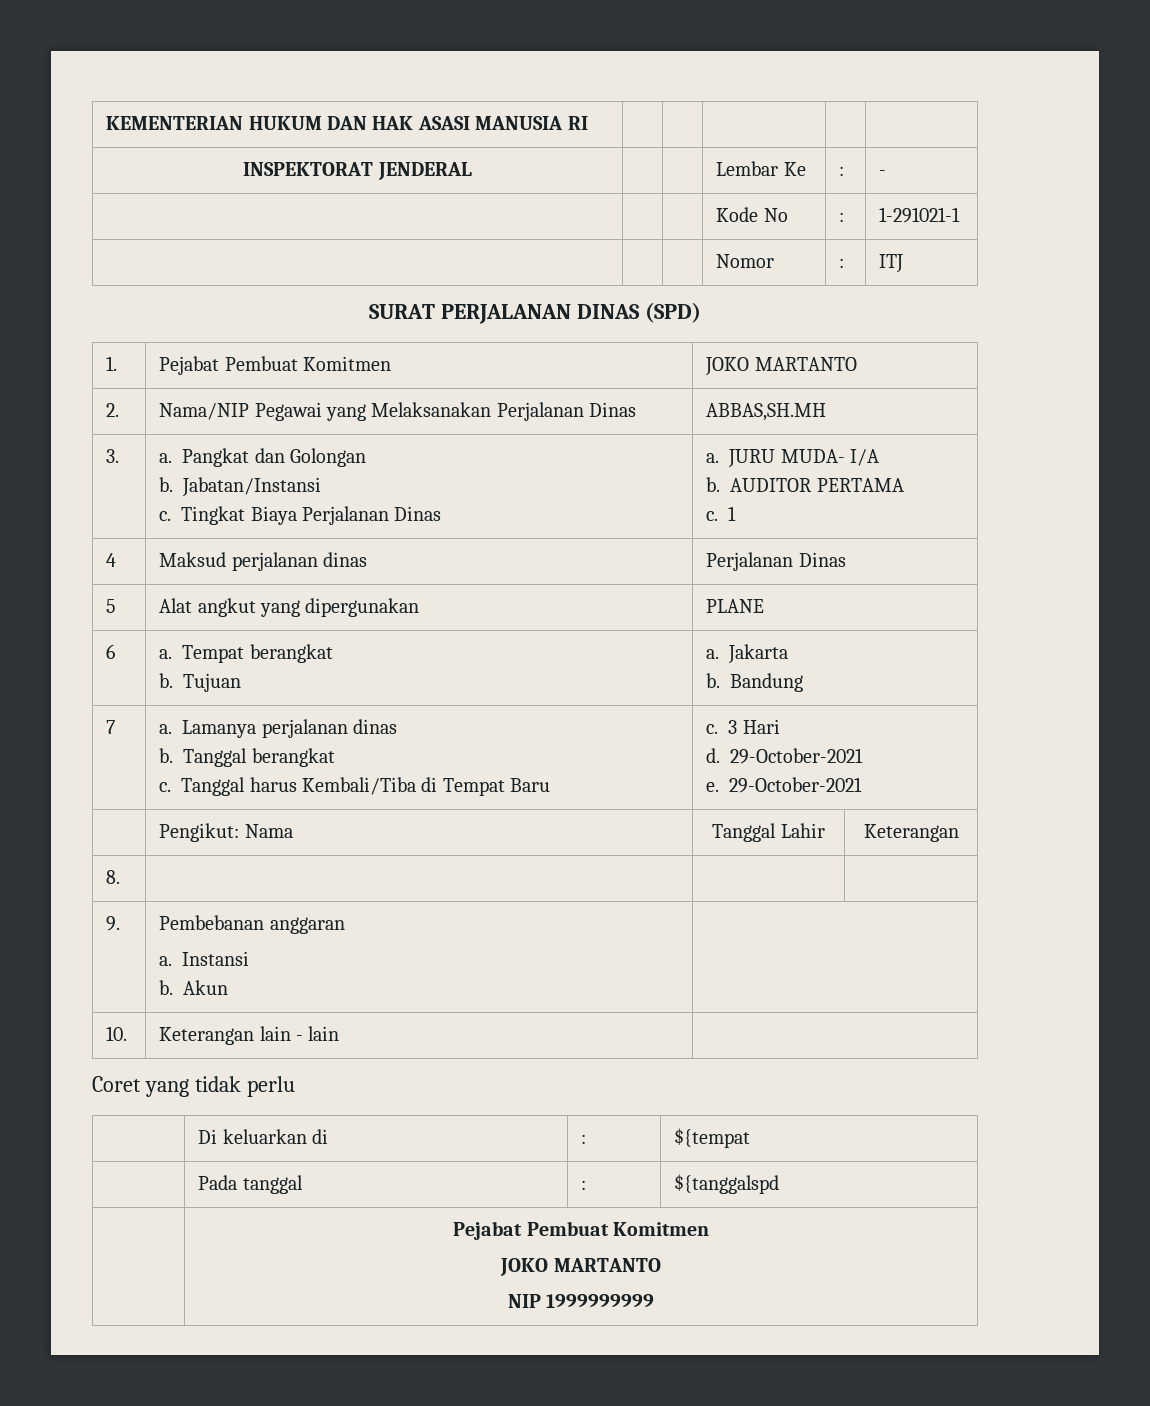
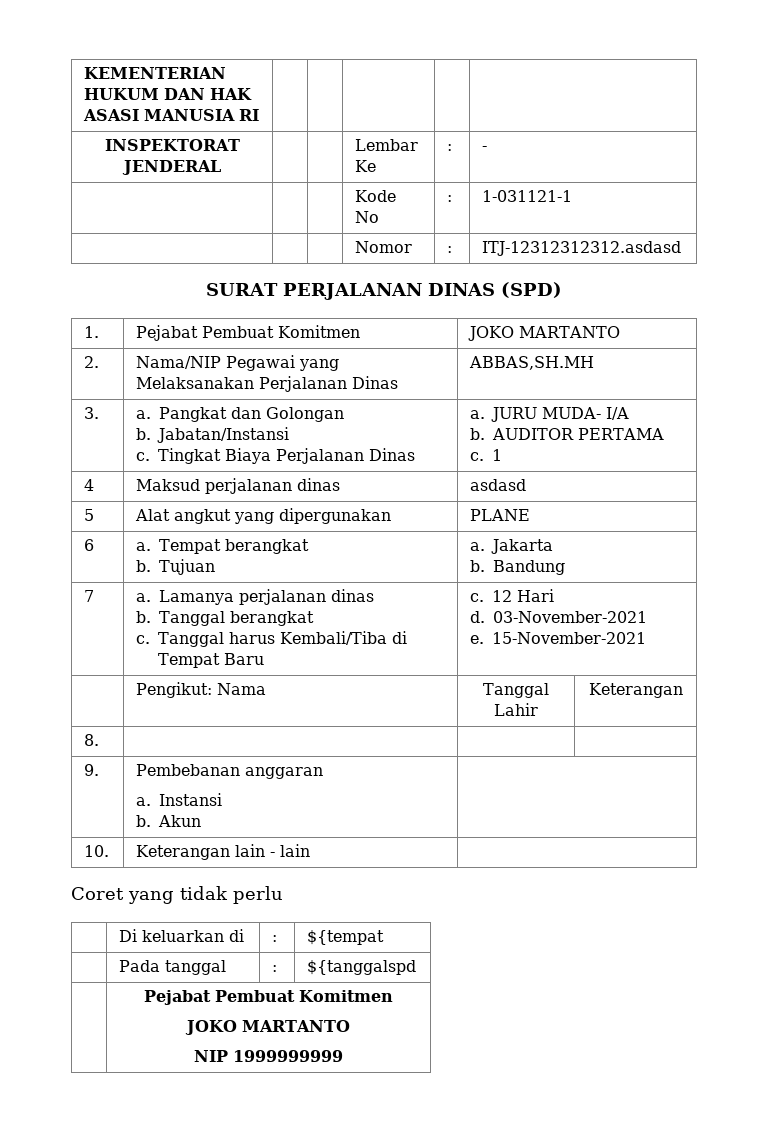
- | | | Kode No | : | 1-291021-1
+ | | | Kode No | : | 1-031121-1
- | | | Nomor | : | ITJ
+ | | | Nomor | : | ITJ-12312312312.asdasd
- 4 | Maksud perjalanan dinas | Perjalanan Dinas
+ 4 | Maksud perjalanan dinas | asdasd
  7 | a. Lamanya perjalanan dinas
  b. Tanggal berangkat
- c. Tanggal harus Kembali/Tiba di Tempat Baru | c. 3 Hari
- d. 29-October-2021
- e. 29-October-2021
+ c. Tanggal harus Kembali/Tiba di Tempat Baru | c. 12 Hari
+ d. 03-November-2021
+ e. 15-November-2021

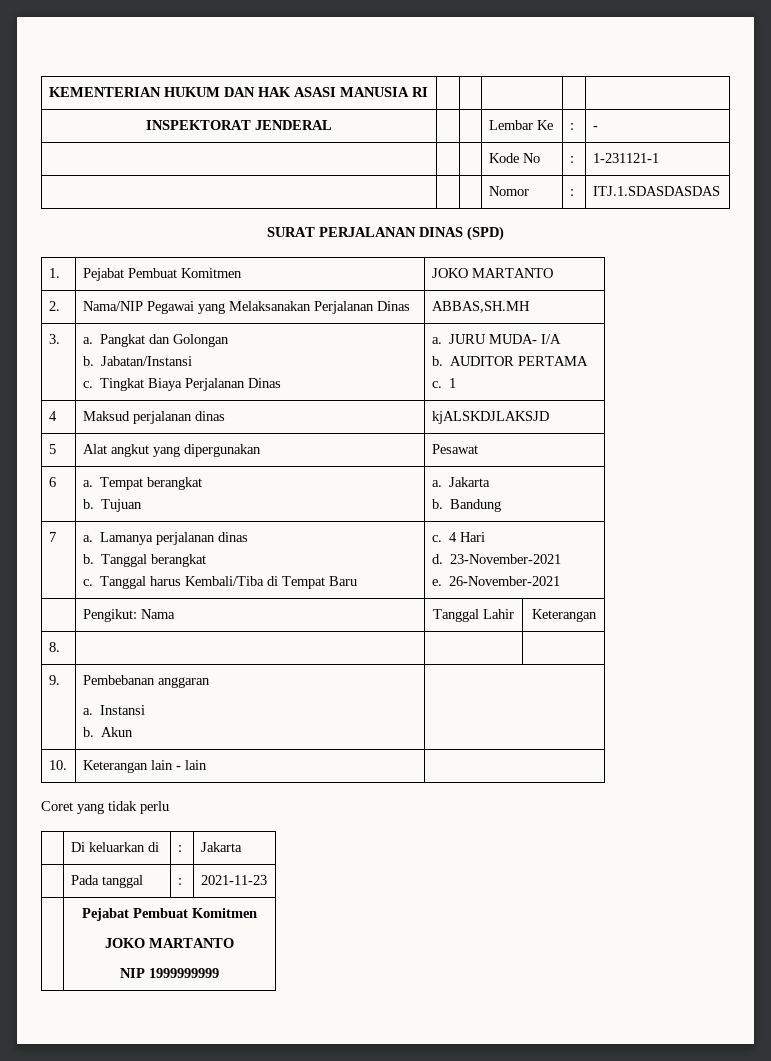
- | | | Kode No | : | 1-031121-1
+ | | | Kode No | : | 1-231121-1
- | | | Nomor | : | ITJ-12312312312.asdasd
+ | | | Nomor | : | ITJ.1.SDASDASDAS
- 4 | Maksud perjalanan dinas | asdasd
+ 4 | Maksud perjalanan dinas | kjALSKDJLAKSJD
- 5 | Alat angkut yang dipergunakan | PLANE
+ 5 | Alat angkut yang dipergunakan | Pesawat
  7 | a. Lamanya perjalanan dinas
  b. Tanggal berangkat
- c. Tanggal harus Kembali/Tiba di Tempat Baru | c. 12 Hari
- d. 03-November-2021
- e. 15-November-2021
+ c. Tanggal harus Kembali/Tiba di Tempat Baru | c. 4 Hari
+ d. 23-November-2021
+ e. 26-November-2021
- | Di keluarkan di | : | ${tempat
+ | Di keluarkan di | : | Jakarta
- | Pada tanggal | : | ${tanggalspd
+ | Pada tanggal | : | 2021-11-23

